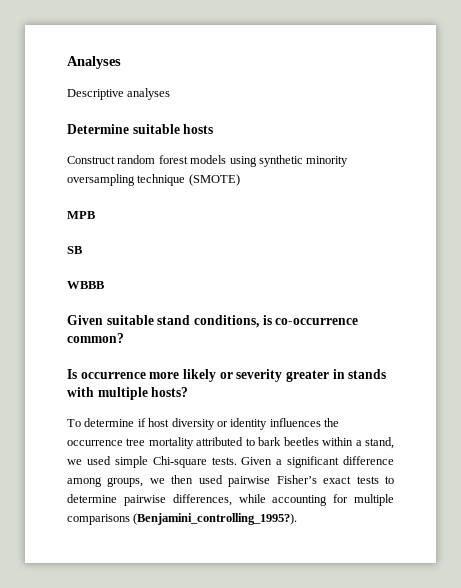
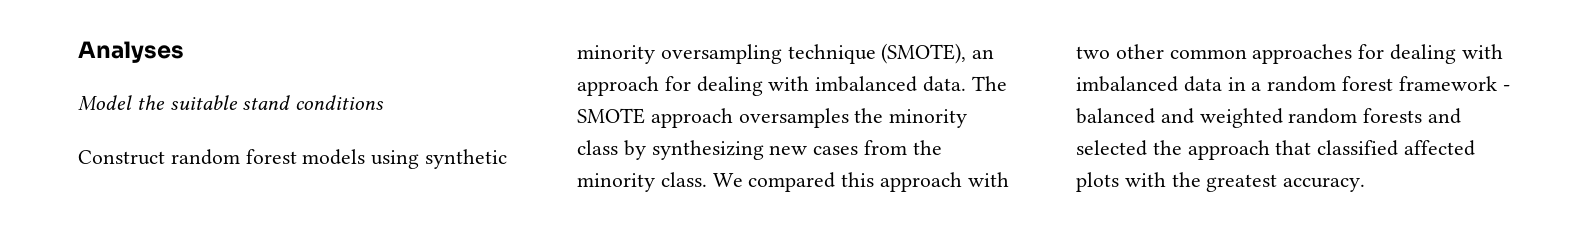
- Descriptive analyses
- Determine suitable hosts
+ Model the suitable stand conditions
- Construct random forest models using synthetic minority oversampling technique (SMOTE)
- MPB
- SB
- WBBB
- Given suitable stand conditions, is co-occurrence common?
- Is occurrence more likely or severity greater in stands with multiple hosts?
- To determine if host diversity or identity influences the occurrence tree mortality attributed to bark beetles within a stand, we used simple Chi-square tests. Given a significant difference among groups, we then used pairwise Fisher’s exact tests to determine pairwise differences, while accounting for multiple comparisons (Benjamini_controlling_1995?).
+ Construct random forest models using synthetic minority oversampling technique (SMOTE), an approach for dealing with imbalanced data. The SMOTE approach oversamples the minority class by synthesizing new cases from the minority class. We compared this approach with two other common approaches for dealing with imbalanced data in a random forest framework - balanced and weighted random forests and selected the approach that classified affected plots with the greatest accuracy.

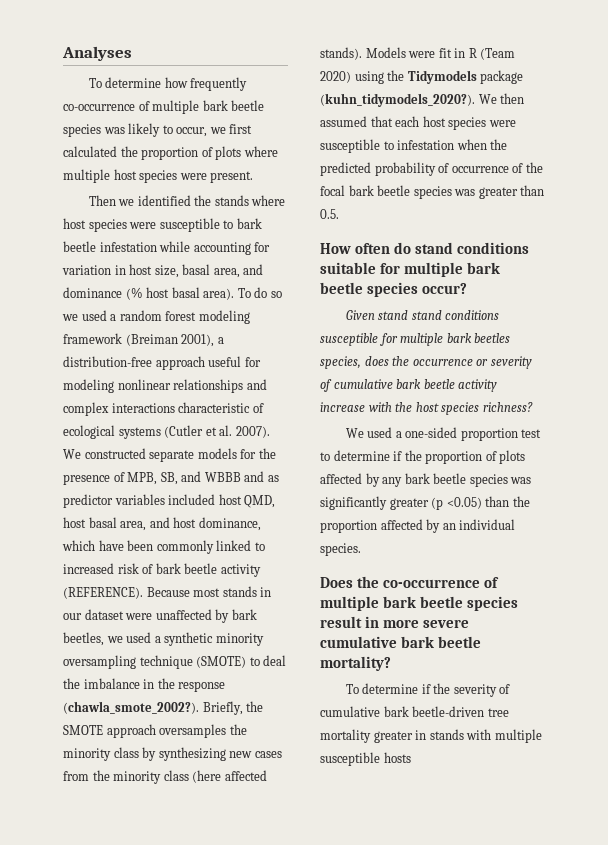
- Model the suitable stand conditions
- Construct random forest models using synthetic minority oversampling technique (SMOTE), an approach for dealing with imbalanced data. The SMOTE approach oversamples the minority class by synthesizing new cases from the minority class. We compared this approach with two other common approaches for dealing with imbalanced data in a random forest framework - balanced and weighted random forests and selected the approach that classified affected plots with the greatest accuracy.
+ To determine how frequently co-occurrence of multiple bark beetle species was likely to occur, we first calculated the proportion of plots where multiple host species were present.
+ Then we identified the stands where host species were susceptible to bark beetle infestation while accounting for variation in host size, basal area, and dominance (% host basal area). To do so we used a random forest modeling framework (Breiman 2001), a distribution-free approach useful for modeling nonlinear relationships and complex interactions characteristic of ecological systems (Cutler et al. 2007). We constructed separate models for the presence of MPB, SB, and WBBB and as predictor variables included host QMD, host basal area, and host dominance, which have been commonly linked to increased risk of bark beetle activity (REFERENCE). Because most stands in our dataset were unaffected by bark beetles, we used a synthetic minority oversampling technique (SMOTE) to deal the imbalance in the response (chawla_smote_2002?). Briefly, the SMOTE approach oversamples the minority class by synthesizing new cases from the minority class (here affected stands). Models were fit in R (Team 2020) using the Tidymodels package (kuhn_tidymodels_2020?). We then assumed that each host species were susceptible to infestation when the predicted probability of occurrence of the focal bark beetle species was greater than 0.5.
+ How often do stand conditions suitable for multiple bark beetle species occur?
+ Given stand stand conditions susceptible for multiple bark beetles species, does the occurrence or severity of cumulative bark beetle activity increase with the host species richness?
+ We used a one-sided proportion test to determine if the proportion of plots affected by any bark beetle species was significantly greater (p <0.05) than the proportion affected by an individual species.
+ Does the co-occurrence of multiple bark beetle species result in more severe cumulative bark beetle mortality?
+ To determine if the severity of cumulative bark beetle-driven tree mortality greater in stands with multiple susceptible hosts

